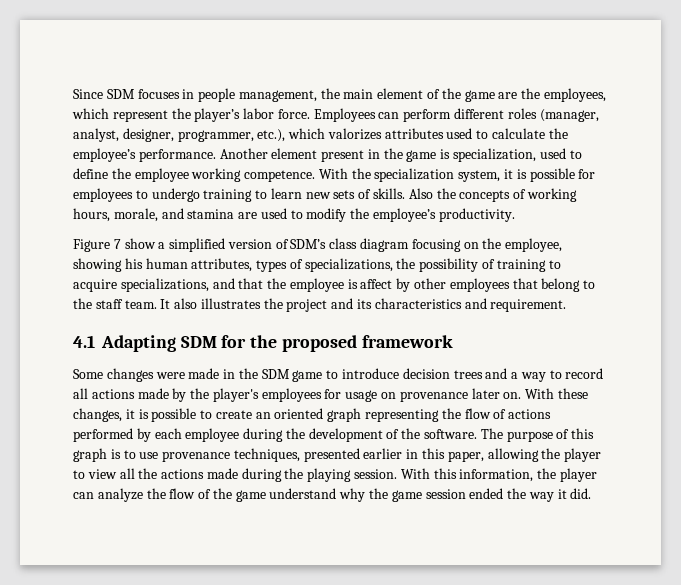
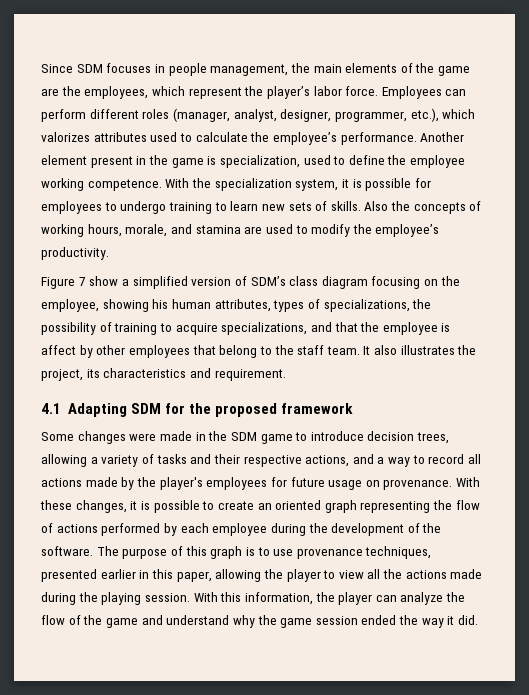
- Since SDM focuses in people management, the main element of the game are the employees, which represent the player’s labor force.
+ Since SDM focuses in people management, the main elements of the game are the employees, which represent the player’s labor force.
- It also illustrates the project and its characteristics and requirement.
+ It also illustrates the project, its characteristics and requirement.
- Some changes were made in the SDM game to introduce decision trees and a way to record all actions made by the player's employees for usage on provenance later on.
+ Some changes were made in the SDM game to introduce decision trees, allowing a variety of tasks and their respective actions, and a way to record all actions made by the player's employees for future usage on provenance.
- With this information, the player can analyze the flow of the game understand why the game session ended the way it did.
+ With this information, the player can analyze the flow of the game and understand why the game session ended the way it did.

